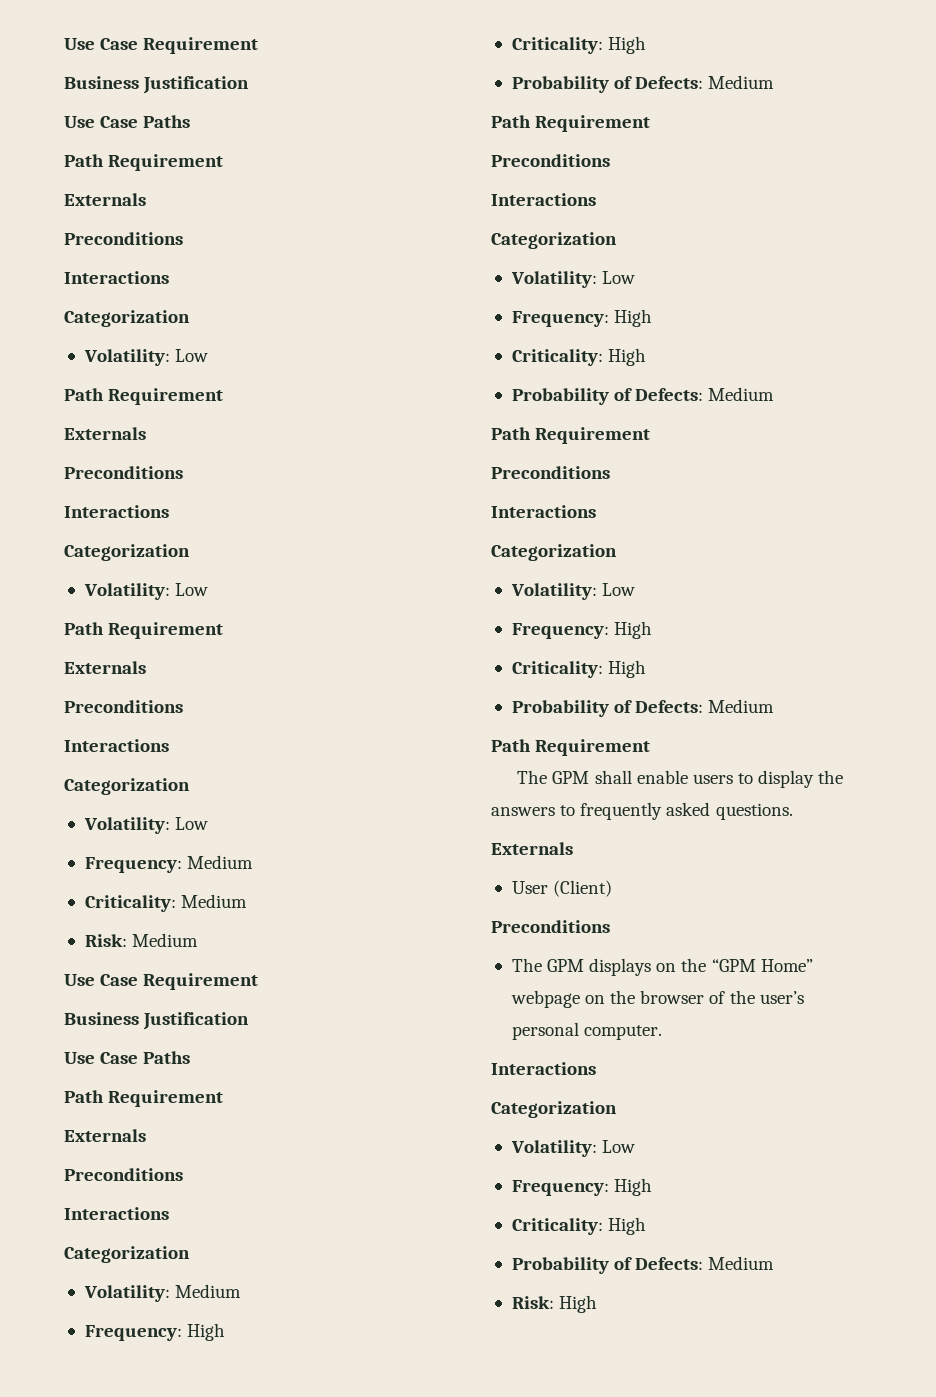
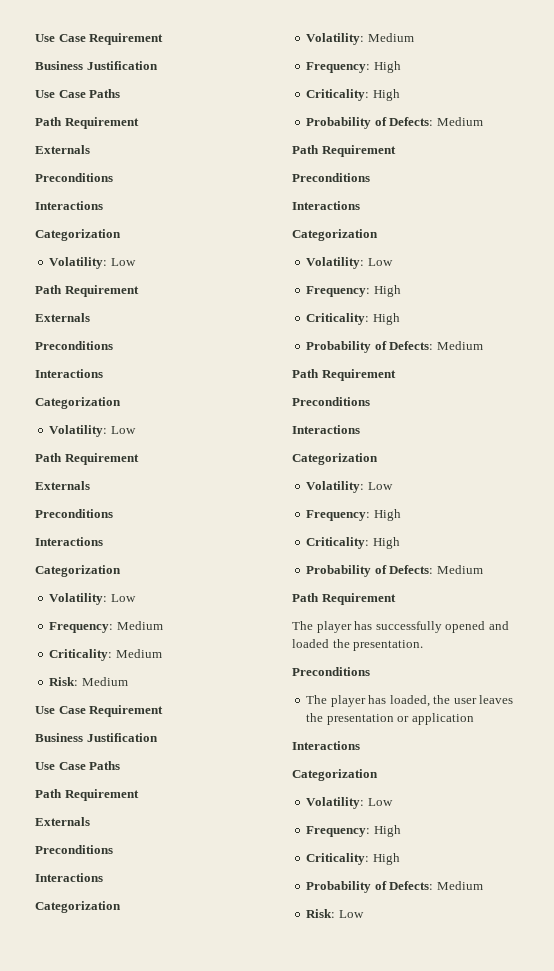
- The GPM shall enable users to display the answers to frequently asked questions.
- Externals
- User (Client)
+ The player has successfully opened and loaded the presentation.
  Preconditions
- The GPM displays on the “GPM Home” webpage on the browser of the user’s personal computer.
+ The player has loaded, the user leaves the presentation or application
- Risk: High
+ Risk: Low

